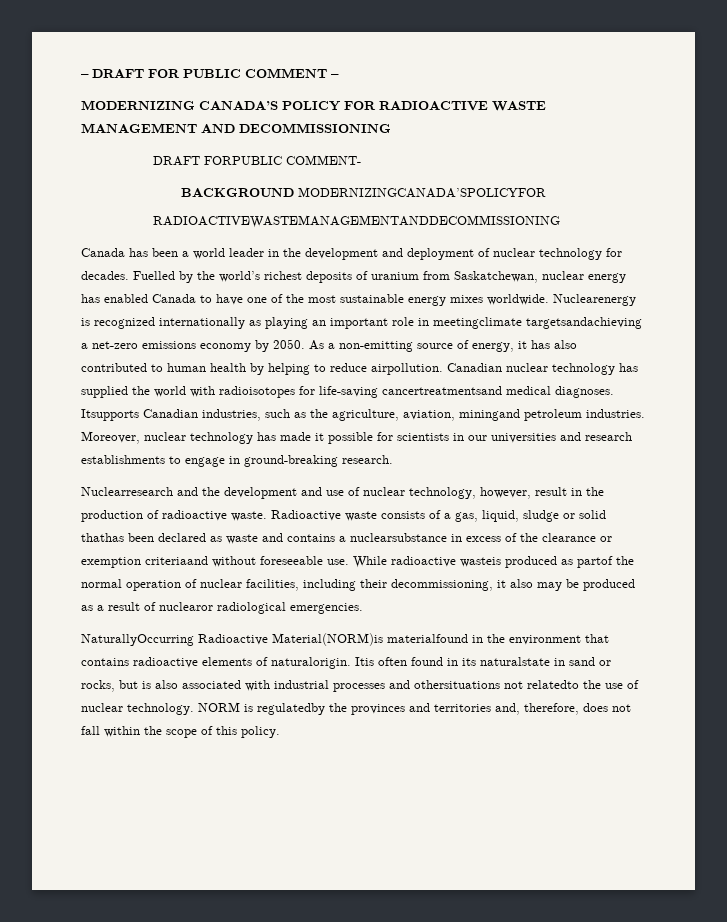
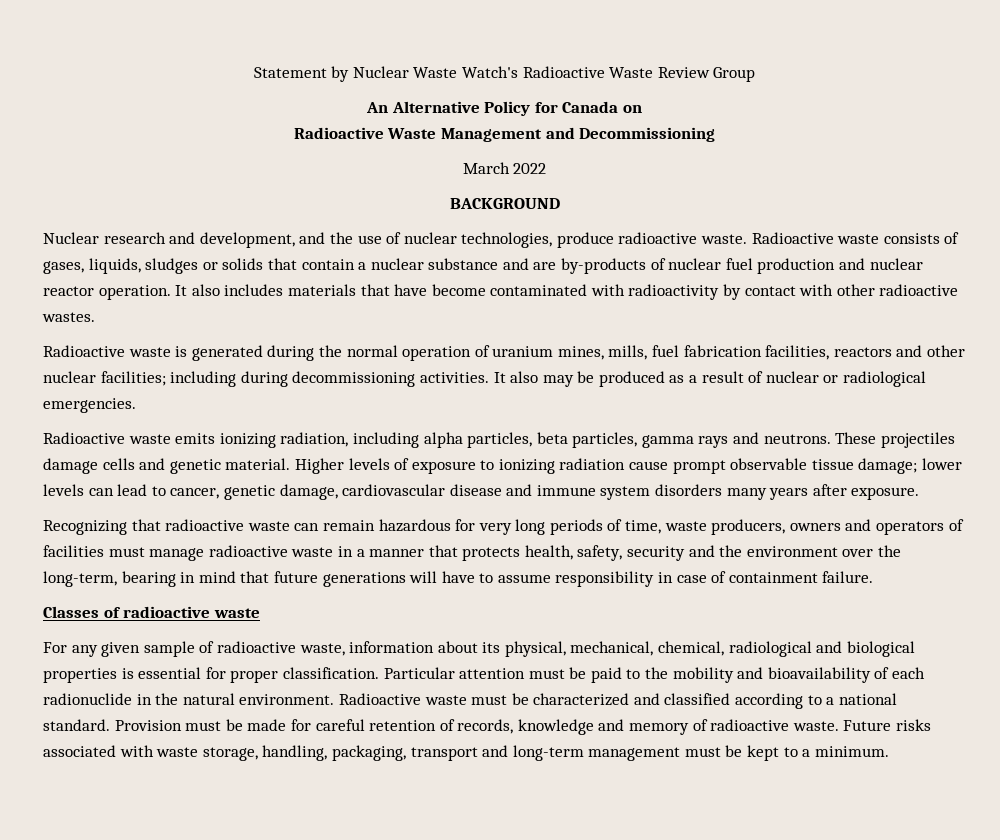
- – DRAFT FOR PUBLIC COMMENT –
- MODERNIZING CANADA’S POLICY FOR RADIOACTIVE WASTE MANAGEMENT AND DECOMMISSIONING
- DRAFT FORPUBLIC COMMENT-
- BACKGROUND MODERNIZINGCANADA’SPOLICYFOR
- RADIOACTIVEWASTEMANAGEMENTANDDECOMMISSIONING
- Canada has been a world leader in the development and deployment of nuclear technology for decades. Fuelled by the world’s richest deposits of uranium from Saskatchewan, nuclear energy has enabled Canada to have one of the most sustainable energy mixes worldwide. Nuclearenergy is recognized internationally as playing an important role in meetingclimate targetsandachieving a net-zero emissions economy by 2050. As a non-emitting source of energy, it has also contributed to human health by helping to reduce airpollution. Canadian nuclear technology has supplied the world with radioisotopes for life-saving cancertreatmentsand medical diagnoses. Itsupports Canadian industries, such as the agriculture, aviation, miningand petroleum industries. Moreover, nuclear technology has made it possible for scientists in our universities and research establishments to engage in ground-breaking research.
- Nuclearresearch and the development and use of nuclear technology, however, result in the production of radioactive waste.
+ Statement by Nuclear Waste Watch's Radioactive Waste Review Group
+ An Alternative Policy for Canada on
+ Radioactive Waste Management and Decommissioning
+ March 2022
+ BACKGROUND
+ Nuclear research and development, and the use of nuclear technologies, produce radioactive waste.
- Radioactive waste consists of a gas, liquid, sludge or solid thathas been declared as waste and contains a nuclearsubstance in excess of the clearance or exemption criteriaand without foreseeable use. While radioactive wasteis produced as partof the normal operation of nuclear facilities, including their decommissioning, it also may be produced as a result of nuclearor radiological emergencies.
+ Radioactive waste consists of gases, liquids, sludges or solids that contain a nuclear substance and are by-products of nuclear fuel production and nuclear reactor operation. It also includes materials that have become contaminated with radioactivity by contact with other radioactive wastes.
+ Radioactive waste is generated during the normal operation of uranium mines, mills, fuel fabrication facilities, reactors and other nuclear facilities; including during decommissioning activities. It also may be produced as a result of nuclear or radiological emergencies.
- NaturallyOccurring Radioactive Material(NORM)is materialfound in the environment that contains radioactive elements of naturalorigin. Itis often found in its naturalstate in sand or rocks, but is also associated with industrial processes and othersituations not relatedto the use of nuclear technology. NORM is regulatedby the provinces and territories and, therefore, does not fall within the scope of this policy.
+ Radioactive waste emits ionizing radiation, including alpha particles, beta particles, gamma rays and neutrons. These projectiles damage cells and genetic material. Higher levels of exposure to ionizing radiation cause prompt observable tissue damage; lower levels can lead to cancer, genetic damage, cardiovascular disease and immune system disorders many years after exposure.
+ Recognizing that radioactive waste can remain hazardous for very long periods of time, waste producers, owners and operators of facilities must manage radioactive waste in a manner that protects health, safety, security and the environment over the long-term, bearing in mind that future generations will have to assume responsibility in case of containment failure.
+ Classes of radioactive waste
+ For any given sample of radioactive waste, information about its physical, mechanical, chemical, radiological and biological properties is essential for proper classification. Particular attention must be paid to the mobility and bioavailability of each radionuclide in the natural environment. Radioactive waste must be characterized and classified according to a national standard. Provision must be made for careful retention of records, knowledge and memory of radioactive waste. Future risks associated with waste storage, handling, packaging, transport and long-term management must be kept to a minimum.

